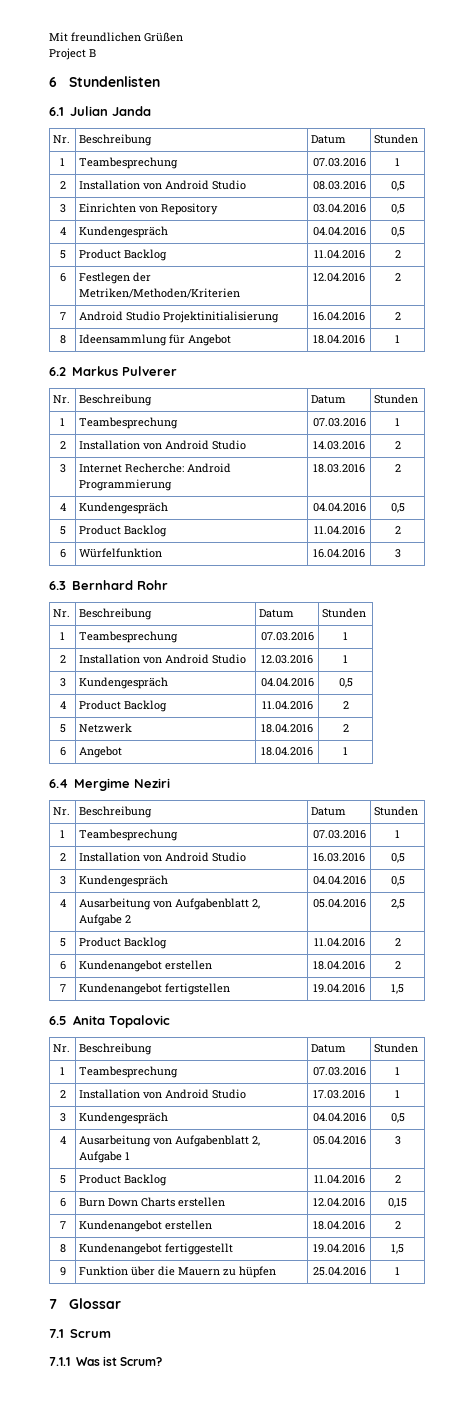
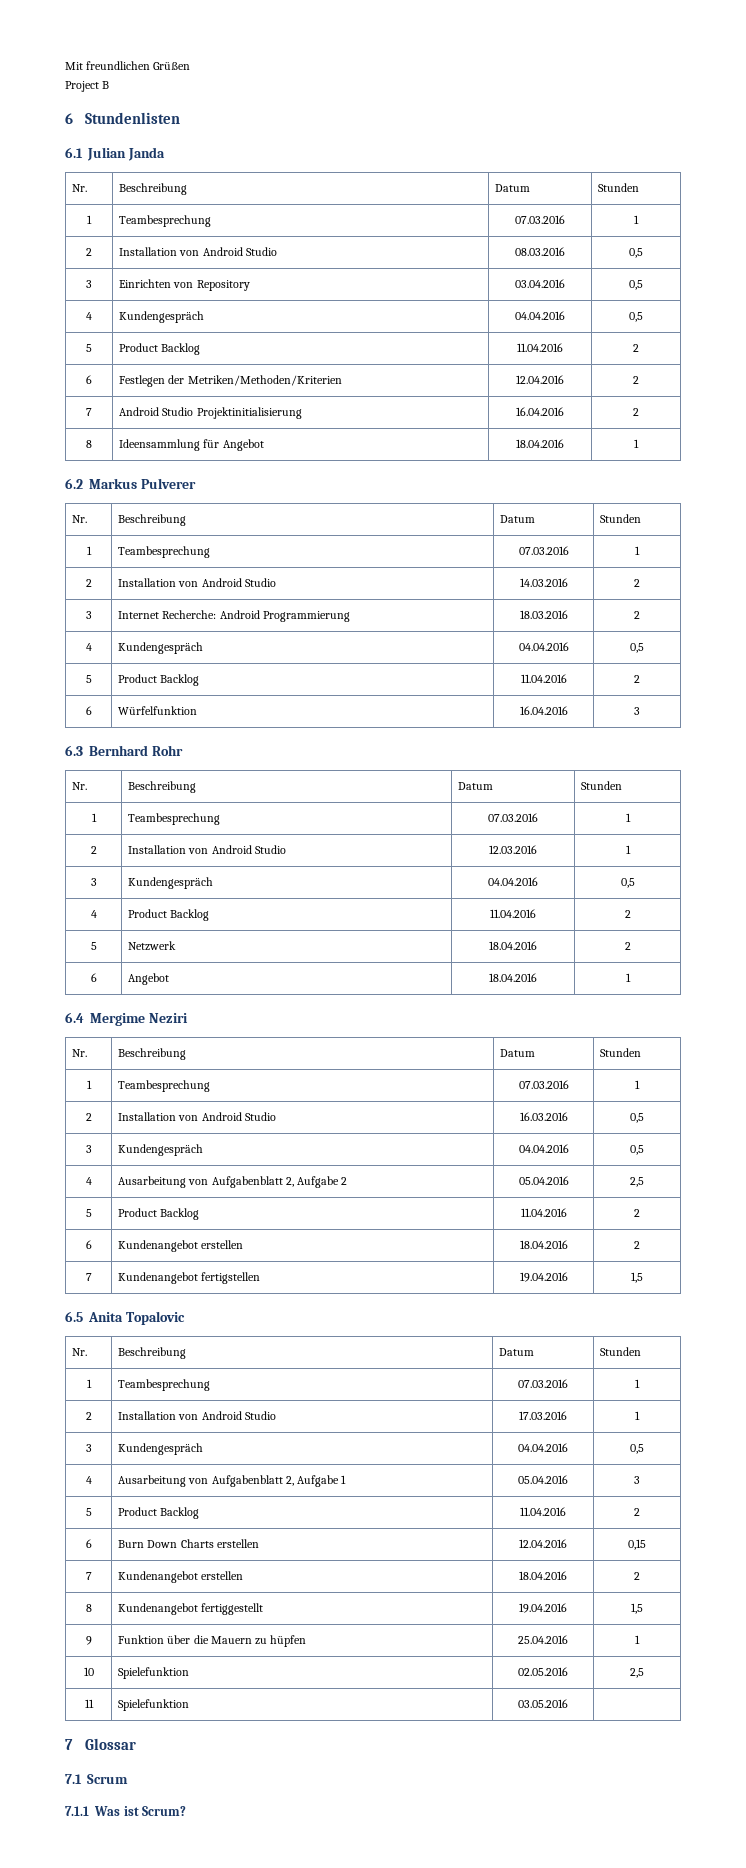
+ 10 | Spielefunktion | 02.05.2016 | 2,5
+ 11 | Spielefunktion | 03.05.2016 |

